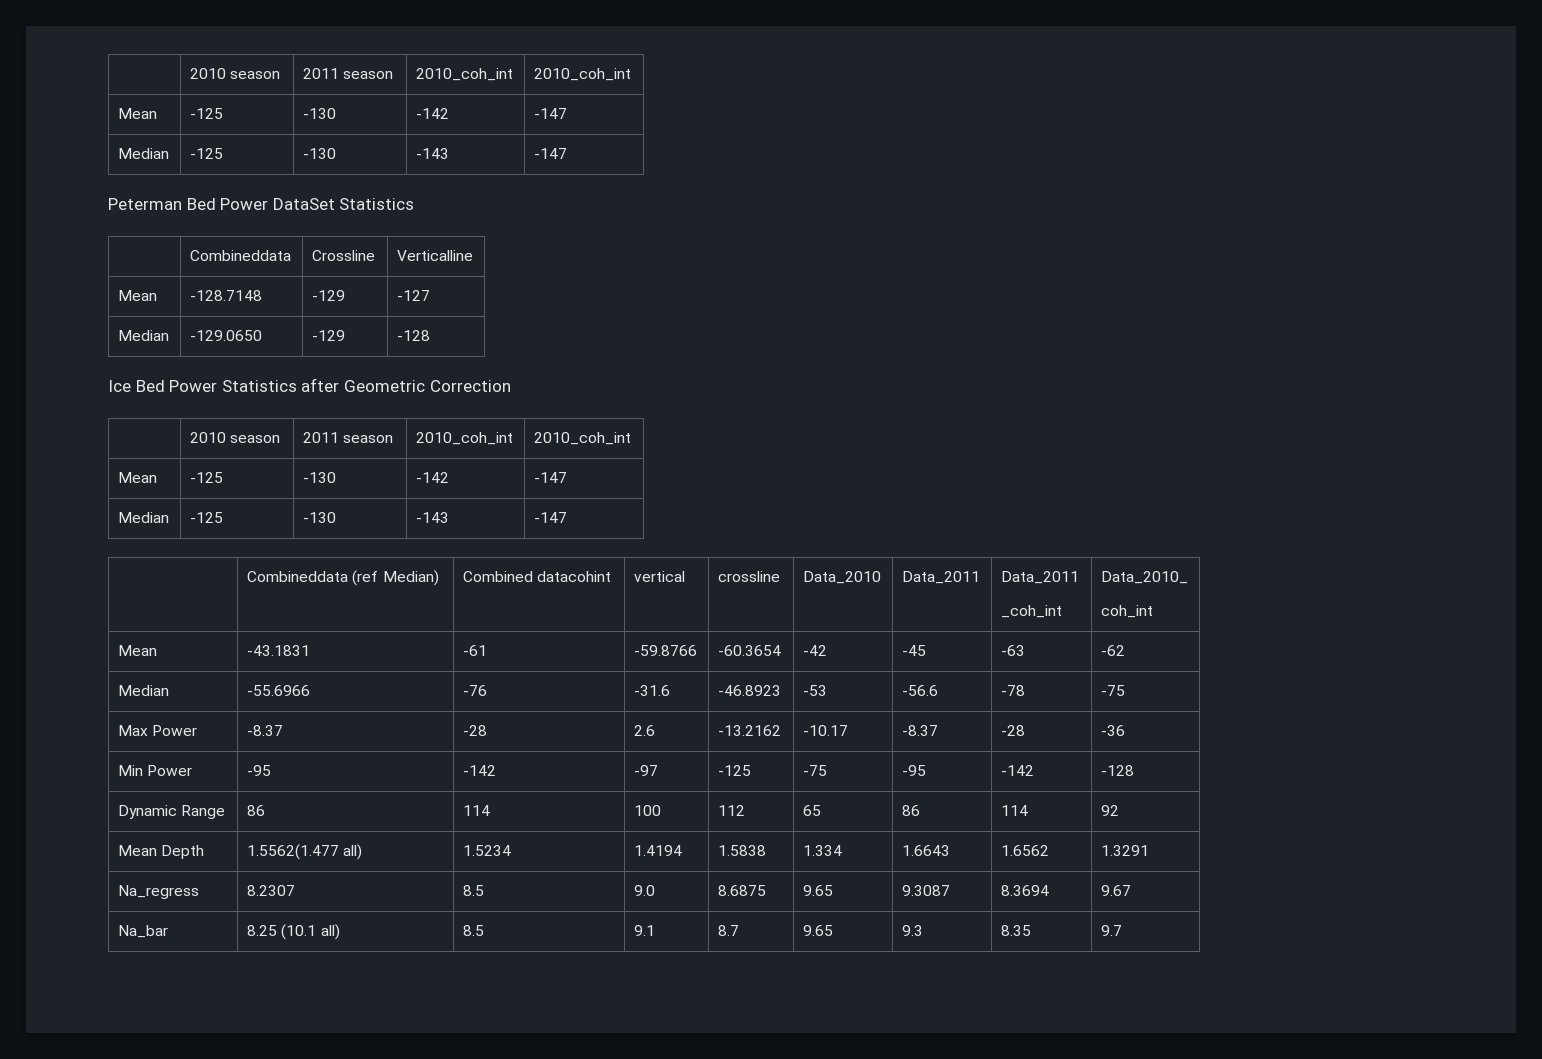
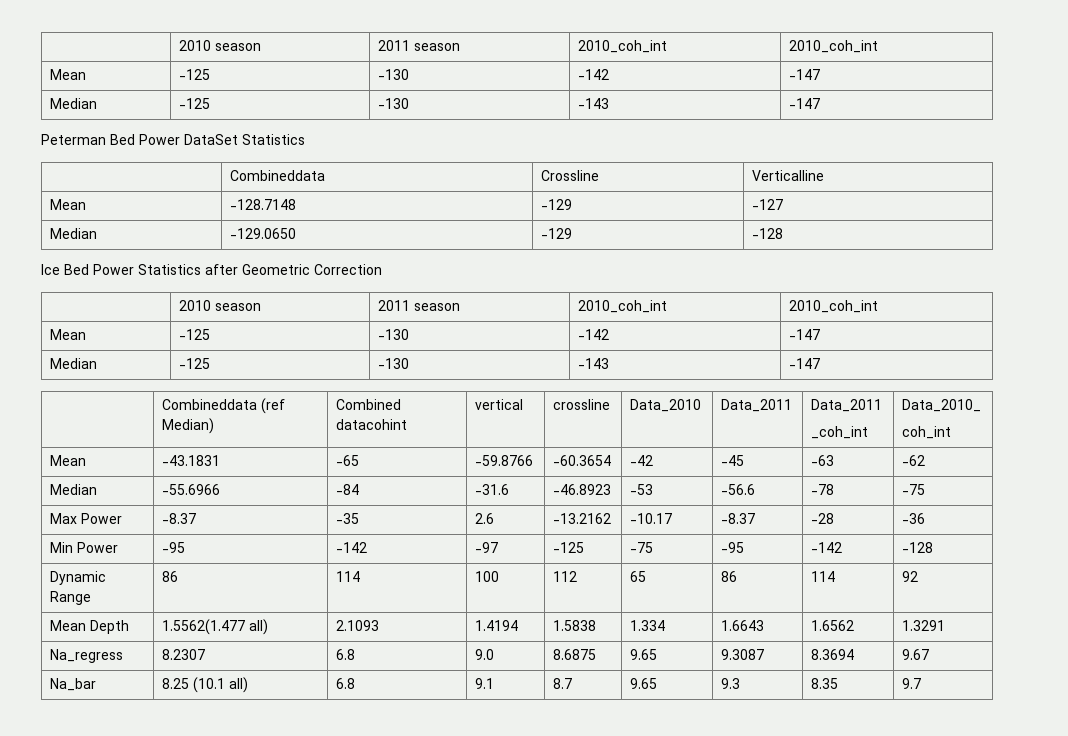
- Mean | -43.1831 | -61 | -59.8766 | -60.3654 | -42 | -45 | -63 | -62
+ Mean | -43.1831 | -65 | -59.8766 | -60.3654 | -42 | -45 | -63 | -62
- Median | -55.6966 | -76 | -31.6 | -46.8923 | -53 | -56.6 | -78 | -75
+ Median | -55.6966 | -84 | -31.6 | -46.8923 | -53 | -56.6 | -78 | -75
- Max Power | -8.37 | -28 | 2.6 | -13.2162 | -10.17 | -8.37 | -28 | -36
+ Max Power | -8.37 | -35 | 2.6 | -13.2162 | -10.17 | -8.37 | -28 | -36
- Mean Depth | 1.5562(1.477 all) | 1.5234 | 1.4194 | 1.5838 | 1.334 | 1.6643 | 1.6562 | 1.3291
+ Mean Depth | 1.5562(1.477 all) | 2.1093 | 1.4194 | 1.5838 | 1.334 | 1.6643 | 1.6562 | 1.3291
- Na_regress | 8.2307 | 8.5 | 9.0 | 8.6875 | 9.65 | 9.3087 | 8.3694 | 9.67
+ Na_regress | 8.2307 | 6.8 | 9.0 | 8.6875 | 9.65 | 9.3087 | 8.3694 | 9.67
- Na_bar | 8.25 (10.1 all) | 8.5 | 9.1 | 8.7 | 9.65 | 9.3 | 8.35 | 9.7
+ Na_bar | 8.25 (10.1 all) | 6.8 | 9.1 | 8.7 | 9.65 | 9.3 | 8.35 | 9.7

